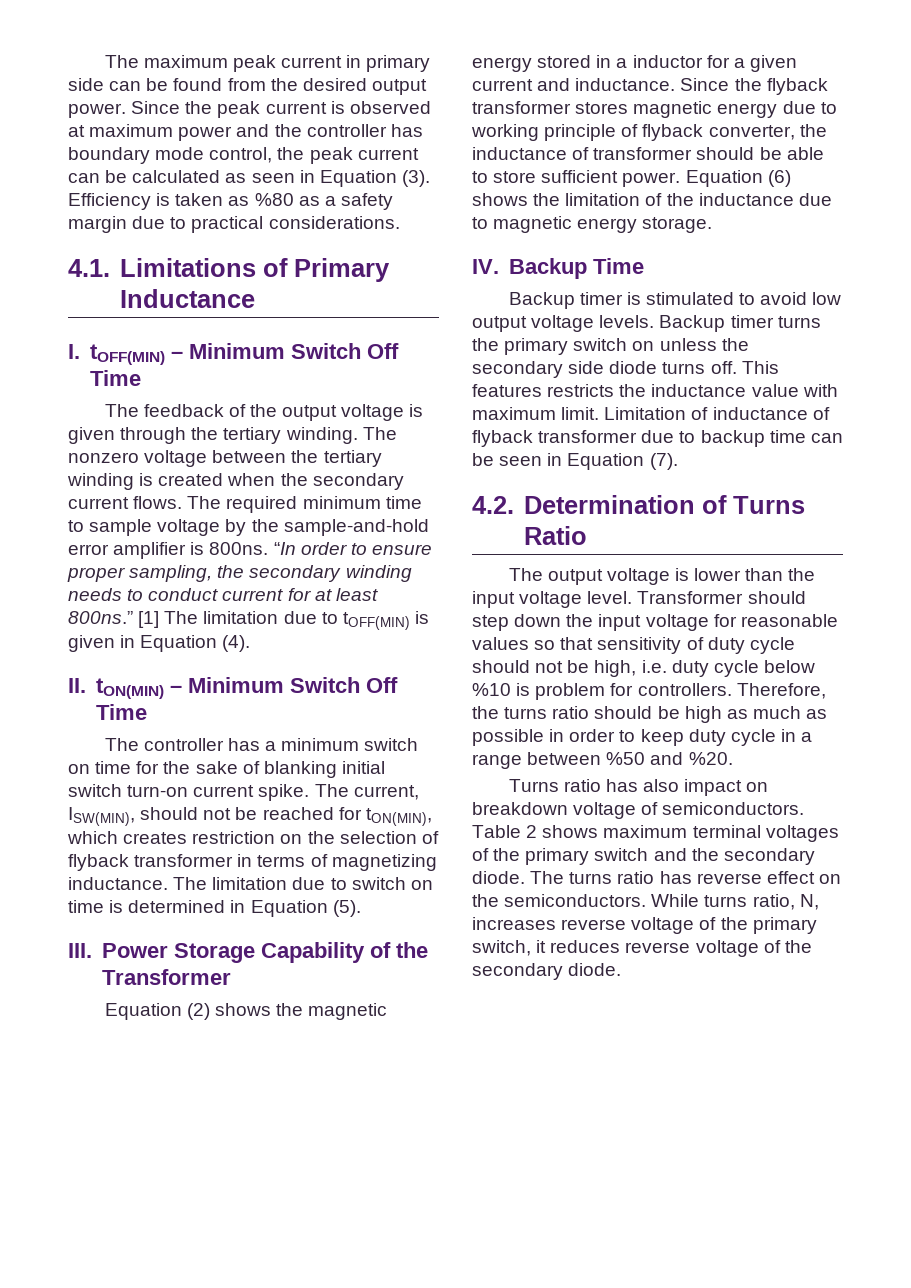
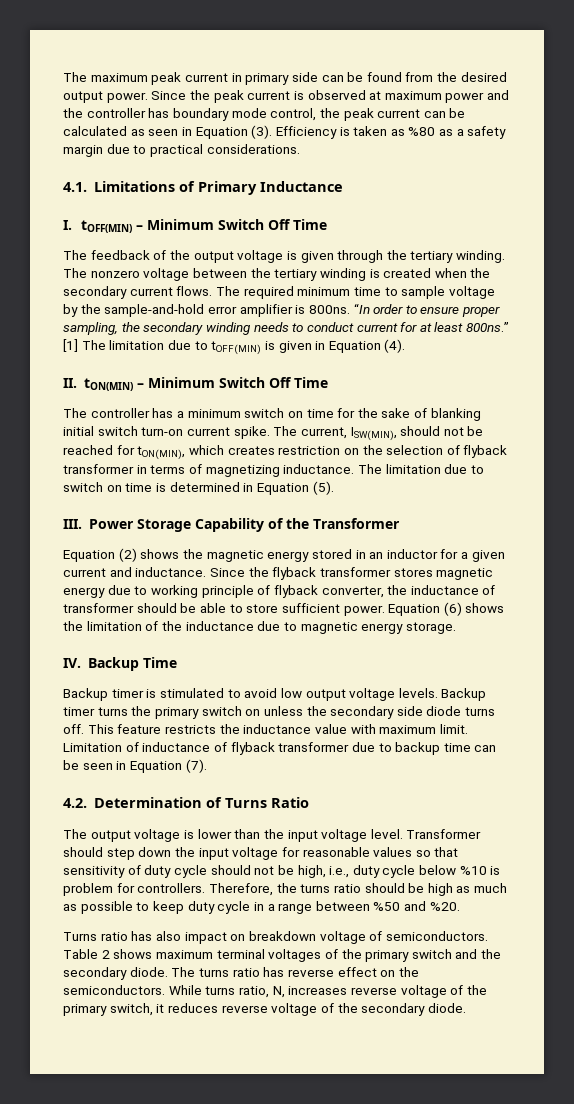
- Equation (2) shows the magnetic energy stored in a inductor for a given current and inductance.
+ Equation (2) shows the magnetic energy stored in an inductor for a given current and inductance.
- This features restricts the inductance value with maximum limit.
+ This feature restricts the inductance value with maximum limit.
- Transformer should step down the input voltage for reasonable values so that sensitivity of duty cycle should not be high, i.e. duty cycle below %10 is problem for controllers.
+ Transformer should step down the input voltage for reasonable values so that sensitivity of duty cycle should not be high, i.e., duty cycle below %10 is problem for controllers.
- Therefore, the turns ratio should be high as much as possible in order to keep duty cycle in a range between %50 and %20.
+ Therefore, the turns ratio should be high as much as possible to keep duty cycle in a range between %50 and %20.

